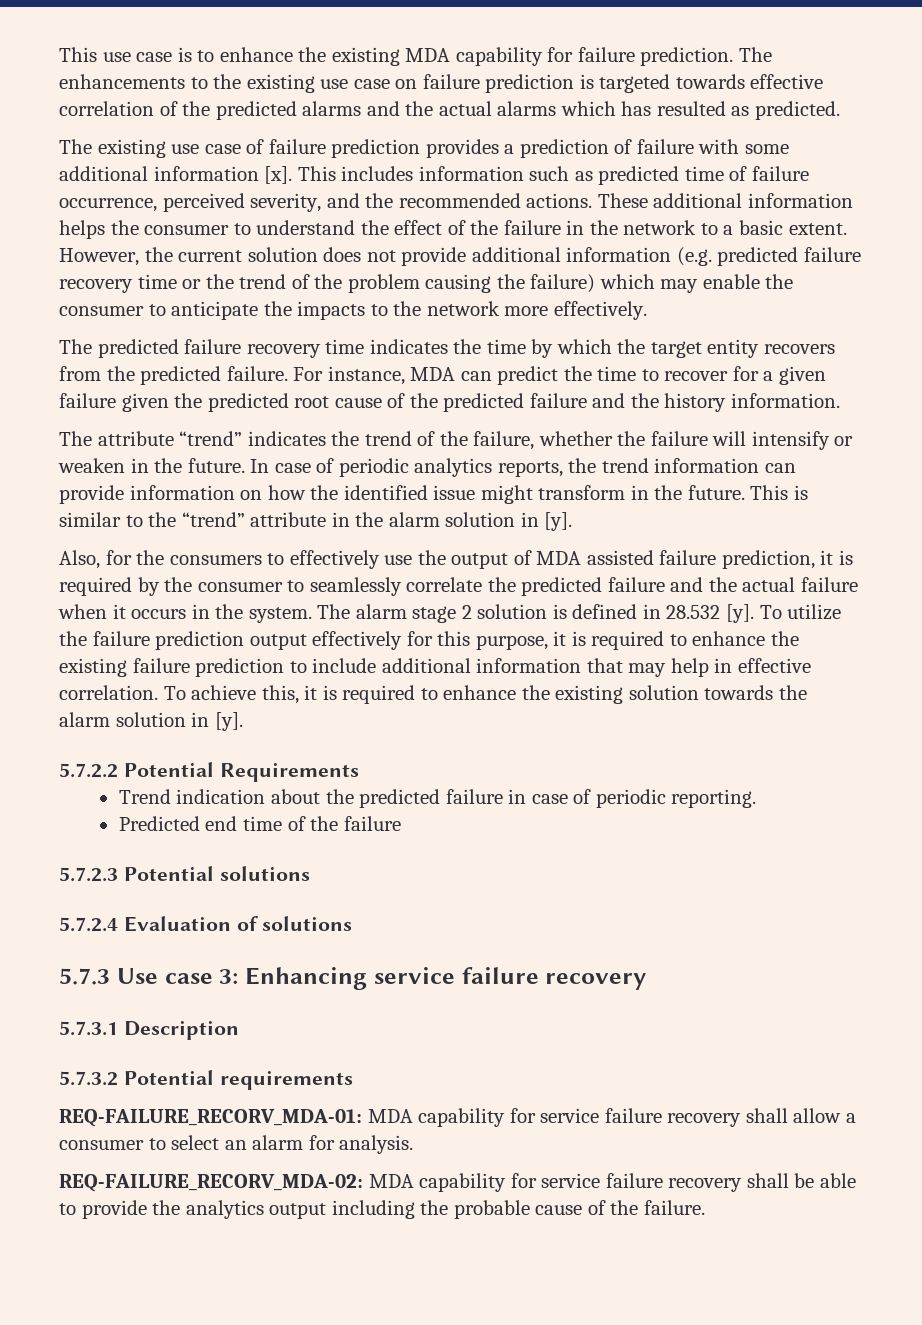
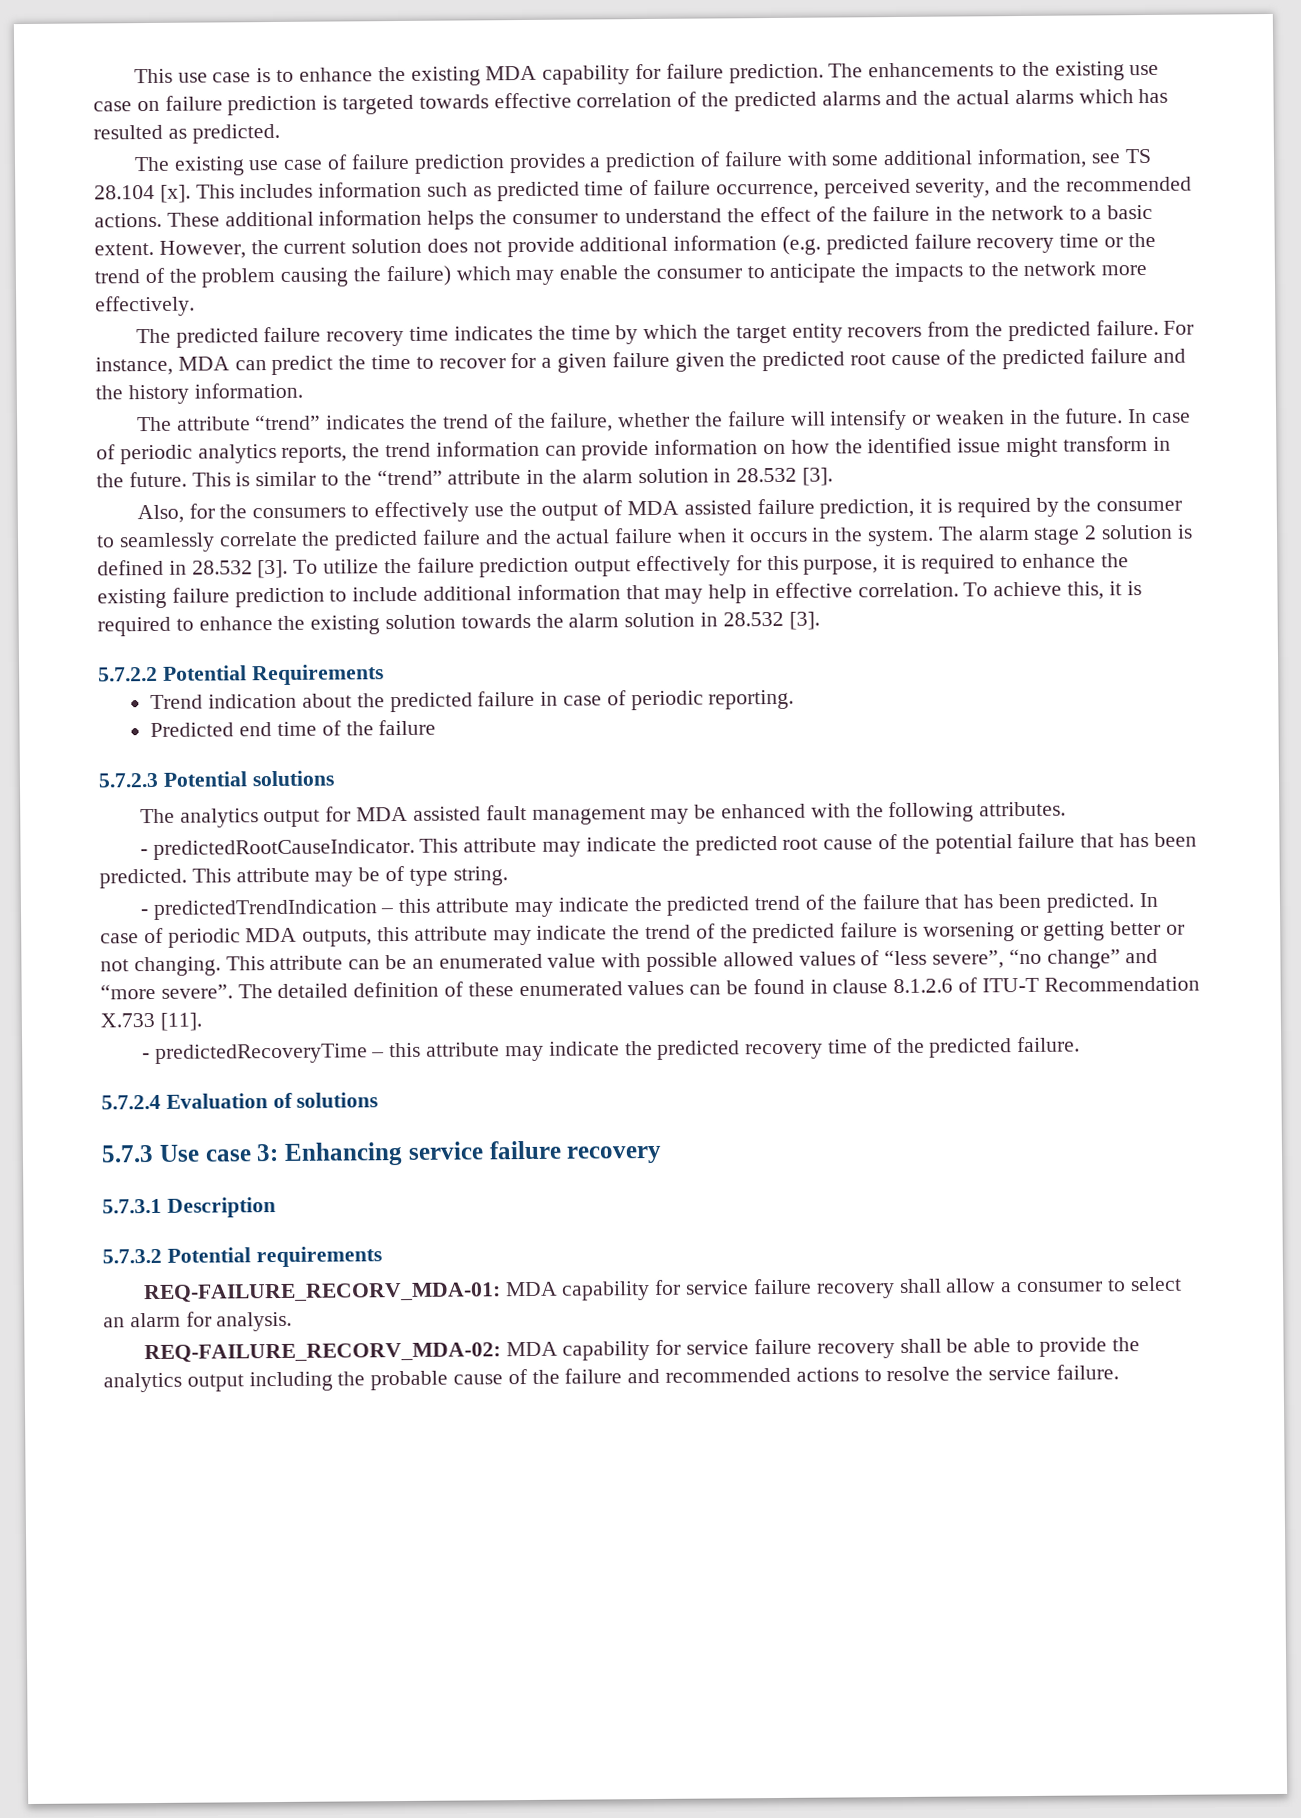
- The existing use case of failure prediction provides a prediction of failure with some additional information [x].
+ The existing use case of failure prediction provides a prediction of failure with some additional information, see TS 28.104 [x].
- This is similar to the “trend” attribute in the alarm solution in [y].
+ This is similar to the “trend” attribute in the alarm solution in 28.532 [3].
- The alarm stage 2 solution is defined in 28.532 [y].
+ The alarm stage 2 solution is defined in 28.532 [3].
- To achieve this, it is required to enhance the existing solution towards the alarm solution in [y].
+ To achieve this, it is required to enhance the existing solution towards the alarm solution in 28.532 [3].
+ The analytics output for MDA assisted fault management may be enhanced with the following attributes.
+ - predictedRootCauseIndicator. This attribute may indicate the predicted root cause of the potential failure that has been predicted. This attribute may be of type string.
+ - predictedTrendIndication – this attribute may indicate the predicted trend of the failure that has been predicted. In case of periodic MDA outputs, this attribute may indicate the trend of the predicted failure is worsening or getting better or not changing. This attribute can be an enumerated value with possible allowed values of “less severe”, “no change” and “more severe”. The detailed definition of these enumerated values can be found in clause 8.1.2.6 of ITU-T Recommendation X.733 [11].
+ - predictedRecoveryTime – this attribute may indicate the predicted recovery time of the predicted failure.
- REQ-FAILURE_RECORV_MDA-02: MDA capability for service failure recovery shall be able to provide the analytics output including the probable cause of the failure.
+ REQ-FAILURE_RECORV_MDA-02: MDA capability for service failure recovery shall be able to provide the analytics output including the probable cause of the failure and recommended actions to resolve the service failure.

